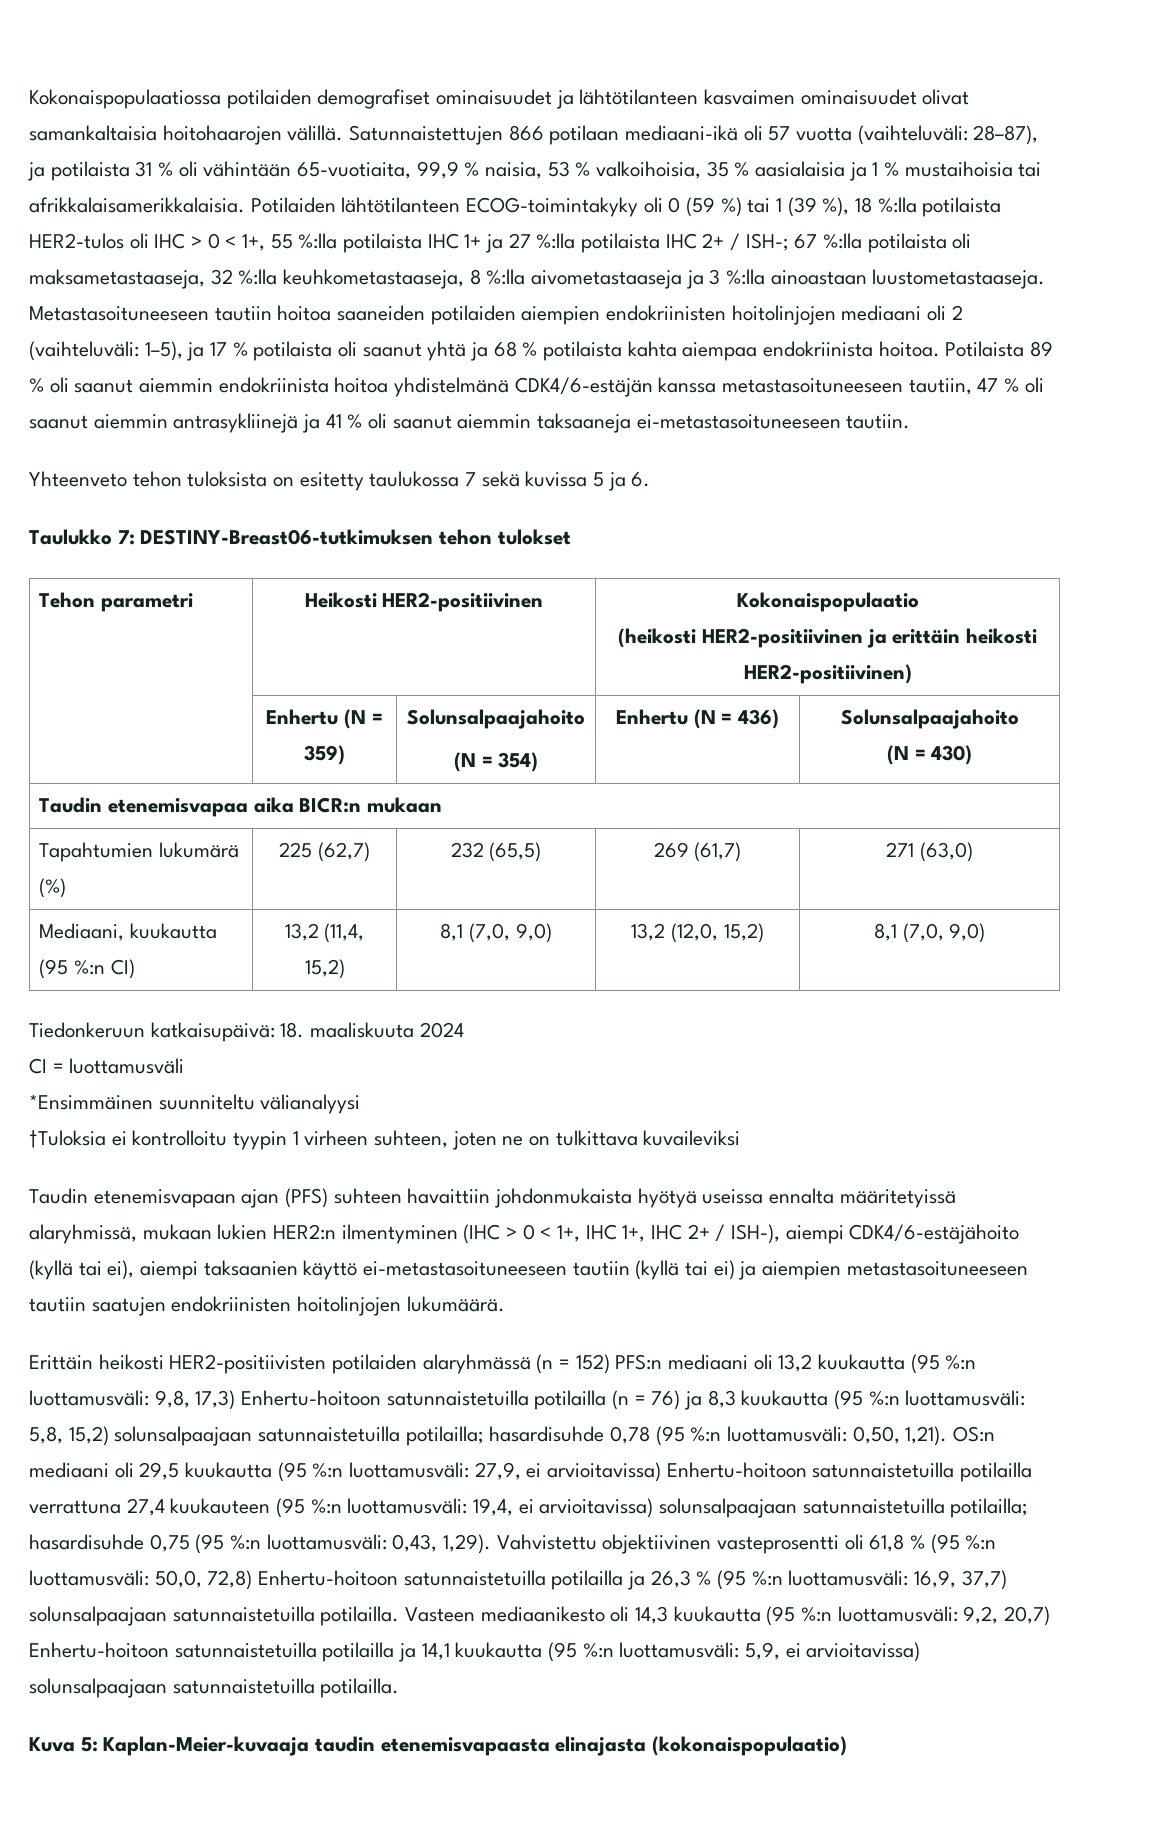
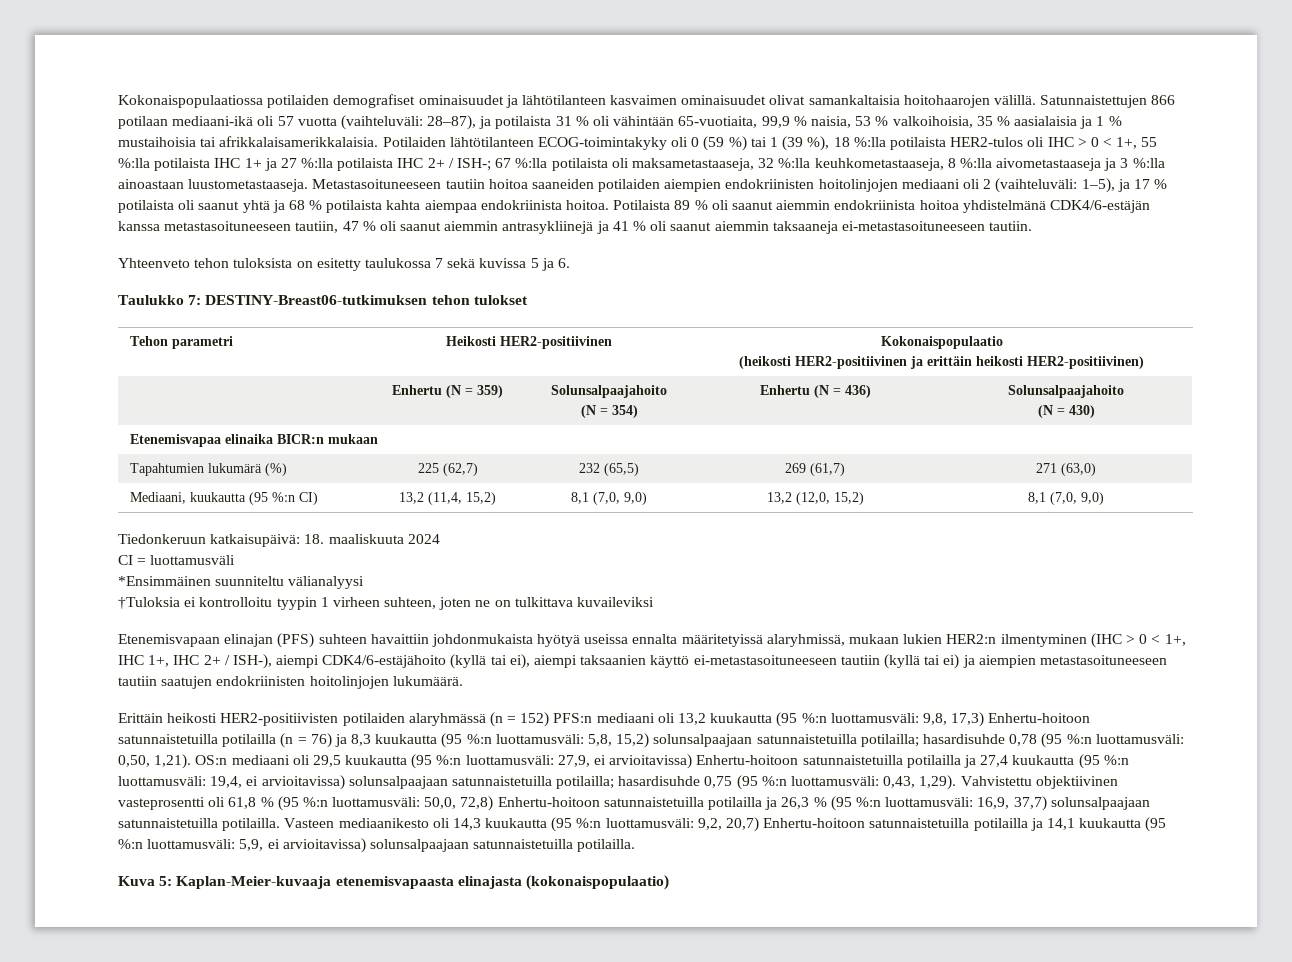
- Taudin etenemisvapaa aika BICR:n mukaan
+ Etenemisvapaa elinaika BICR:n mukaan
- Taudin etenemisvapaan ajan (PFS) suhteen havaittiin johdonmukaista hyötyä useissa ennalta määritetyissä alaryhmissä, mukaan lukien HER2:n ilmentyminen (IHC > 0 < 1+, IHC 1+, IHC 2+ / ISH-), aiempi CDK4/6-estäjähoito (kyllä tai ei), aiempi taksaanien käyttö ei-metastasoituneeseen tautiin (kyllä tai ei) ja aiempien metastasoituneeseen tautiin saatujen endokriinisten hoitolinjojen lukumäärä.
+ Etenemisvapaan elinajan (PFS) suhteen havaittiin johdonmukaista hyötyä useissa ennalta määritetyissä alaryhmissä, mukaan lukien HER2:n ilmentyminen (IHC > 0 < 1+, IHC 1+, IHC 2+ / ISH-), aiempi CDK4/6-estäjähoito (kyllä tai ei), aiempi taksaanien käyttö ei-metastasoituneeseen tautiin (kyllä tai ei) ja aiempien metastasoituneeseen tautiin saatujen endokriinisten hoitolinjojen lukumäärä.
- OS:n mediaani oli 29,5 kuukautta (95 %:n luottamusväli: 27,9, ei arvioitavissa) Enhertu-hoitoon satunnaistetuilla potilailla verrattuna 27,4 kuukauteen (95 %:n luottamusväli: 19,4, ei arvioitavissa) solunsalpaajaan satunnaistetuilla potilailla; hasardisuhde 0,75 (95 %:n luottamusväli: 0,43, 1,29).
+ OS:n mediaani oli 29,5 kuukautta (95 %:n luottamusväli: 27,9, ei arvioitavissa) Enhertu-hoitoon satunnaistetuilla potilailla ja 27,4 kuukautta (95 %:n luottamusväli: 19,4, ei arvioitavissa) solunsalpaajaan satunnaistetuilla potilailla; hasardisuhde 0,75 (95 %:n luottamusväli: 0,43, 1,29).
- Kuva 5: Kaplan-Meier-kuvaaja taudin etenemisvapaasta elinajasta (kokonaispopulaatio)
+ Kuva 5: Kaplan-Meier-kuvaaja etenemisvapaasta elinajasta (kokonaispopulaatio)

